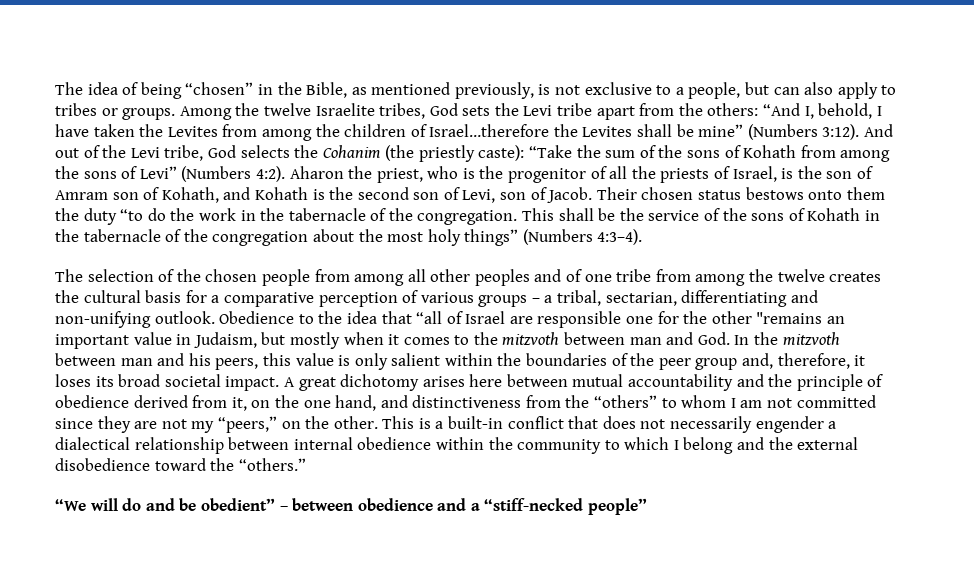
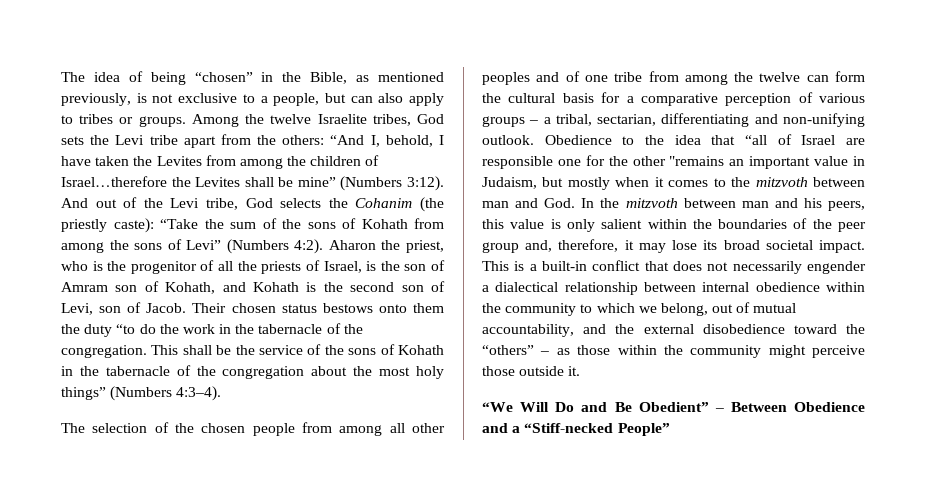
- The selection of the chosen people from among all other peoples and of one tribe from among the twelve creates the cultural basis for a comparative perception of various groups – a tribal, sectarian, differentiating and non-unifying outlook.
+ The selection of the chosen people from among all other peoples and of one tribe from among the twelve can form the cultural basis for a comparative perception of various groups – a tribal, sectarian, differentiating and non-unifying outlook.
- Obedience to the idea that “all of Israel are responsible one for the other "remains an important value in Judaism, but mostly when it comes to the mitzvoth between man and God. In the mitzvoth between man and his peers, this value is only salient within the boundaries of the peer group and, therefore, it loses its broad societal impact.
+ Obedience to the idea that “all of Israel are responsible one for the other "remains an important value in Judaism, but mostly when it comes to the mitzvoth between man and God. In the mitzvoth between man and his peers, this value is only salient within the boundaries of the peer group and, therefore, it may lose its broad societal impact.
- A great dichotomy arises here between mutual accountability and the principle of obedience derived from it, on the one hand, and distinctiveness from the “others” to whom I am not committed since they are not my “peers,” on the other.
- This is a built-in conflict that does not necessarily engender a dialectical relationship between internal obedience within the community to which I belong and the external disobedience toward the “others.”
- “We will do and be obedient” – between obedience and a “stiff-necked people”
+ This is a built-in conflict that does not necessarily engender a dialectical relationship between internal obedience within the community to which we belong, out of mutual accountability, and the external disobedience toward the “others” – as those within the community might perceive those outside it.
+ “We Will Do and Be Obedient” – Between Obedience and a “Stiff-necked People”

